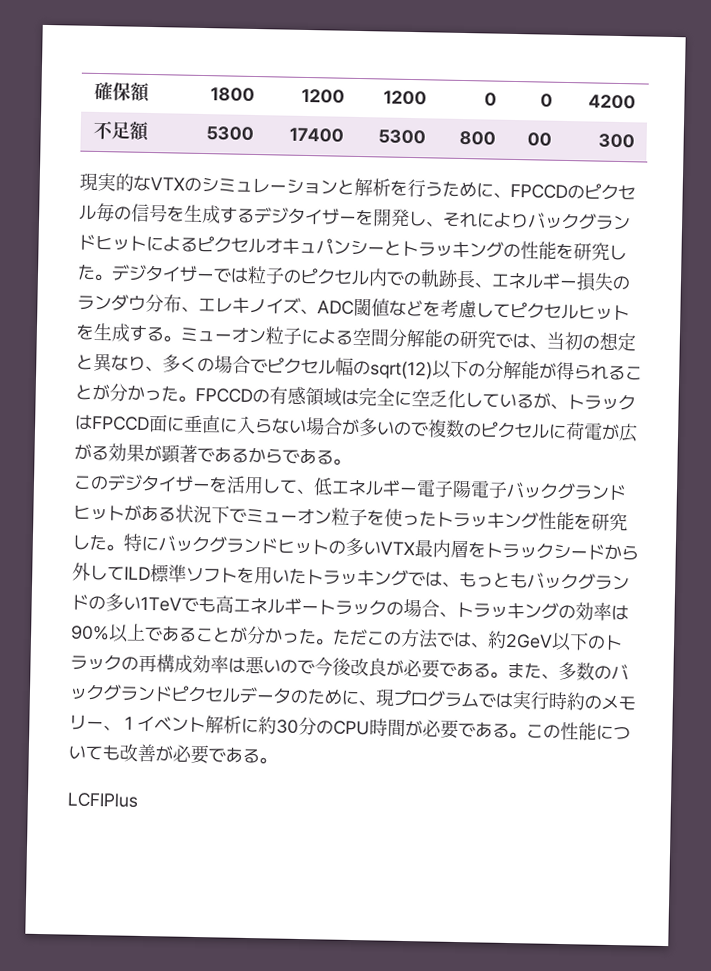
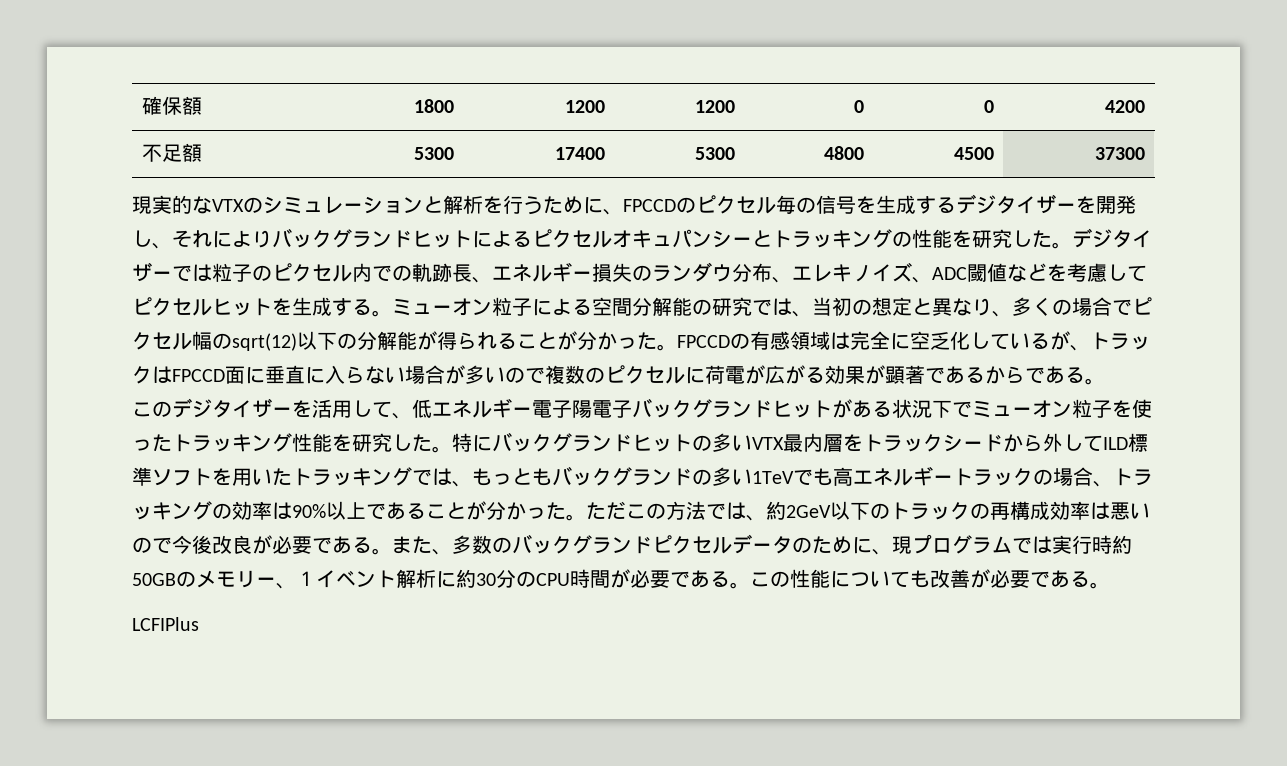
- 不足額 | 5300 | 17400 | 5300 | 800 | 00 | 300
+ 不足額 | 5300 | 17400 | 5300 | 4800 | 4500 | 37300
- また、多数のバックグランドピクセルデータのために、現プログラムでは実行時約のメモリー、１イベント解析に約30分のCPU時間が必要である。
+ また、多数のバックグランドピクセルデータのために、現プログラムでは実行時約50GBのメモリー、１イベント解析に約30分のCPU時間が必要である。

